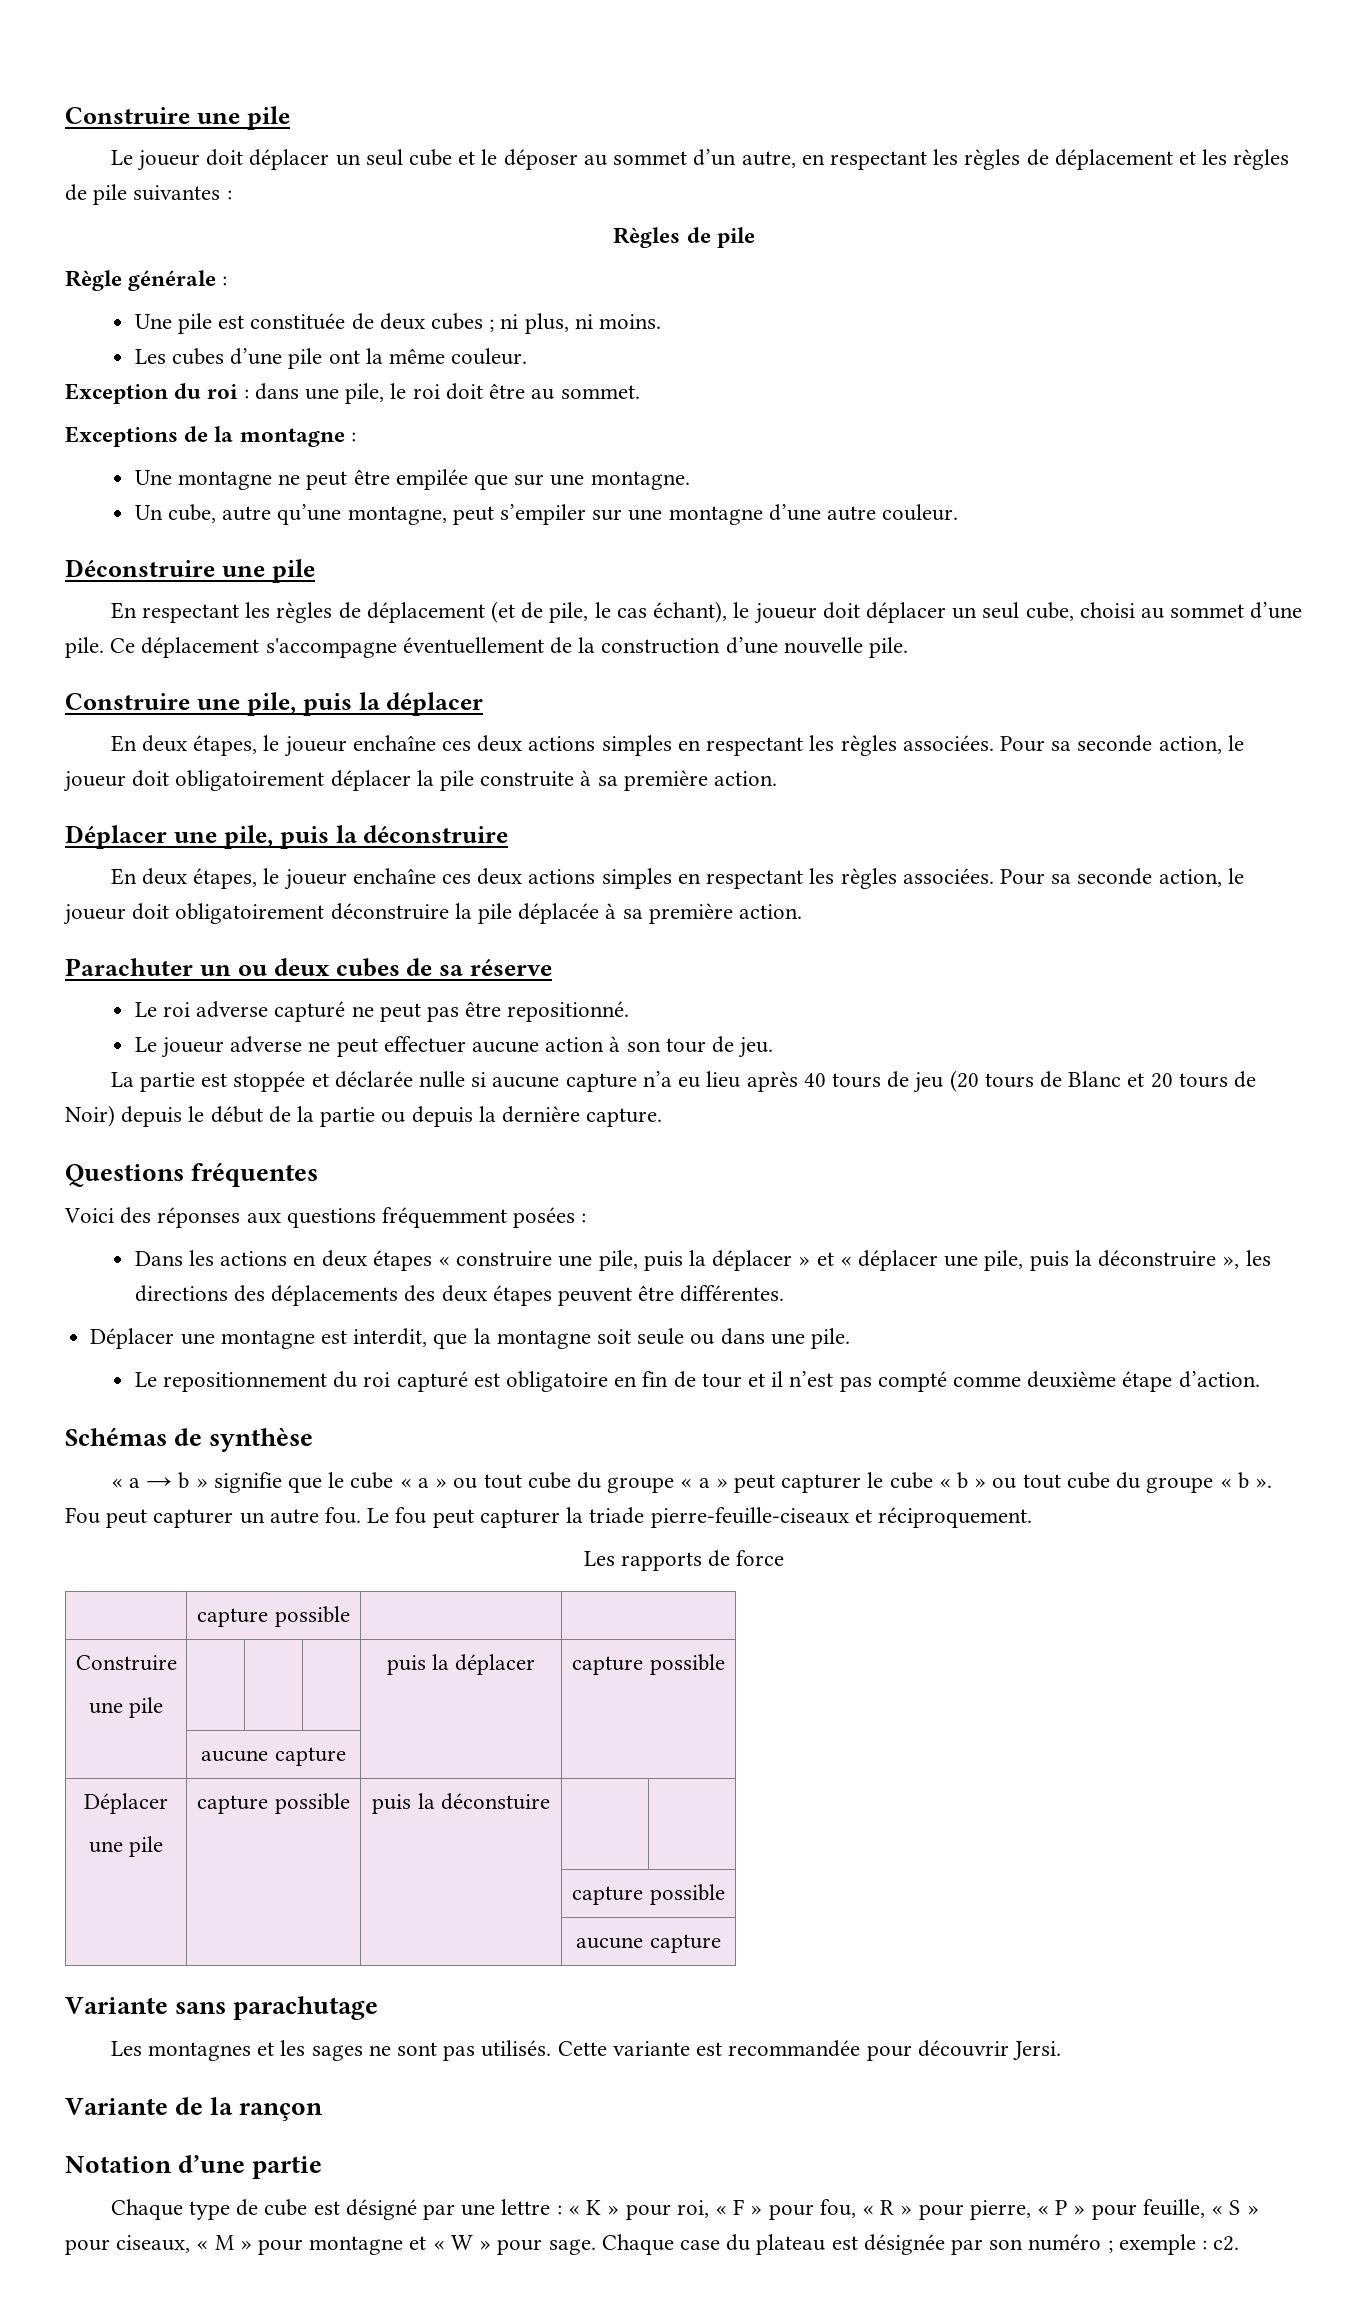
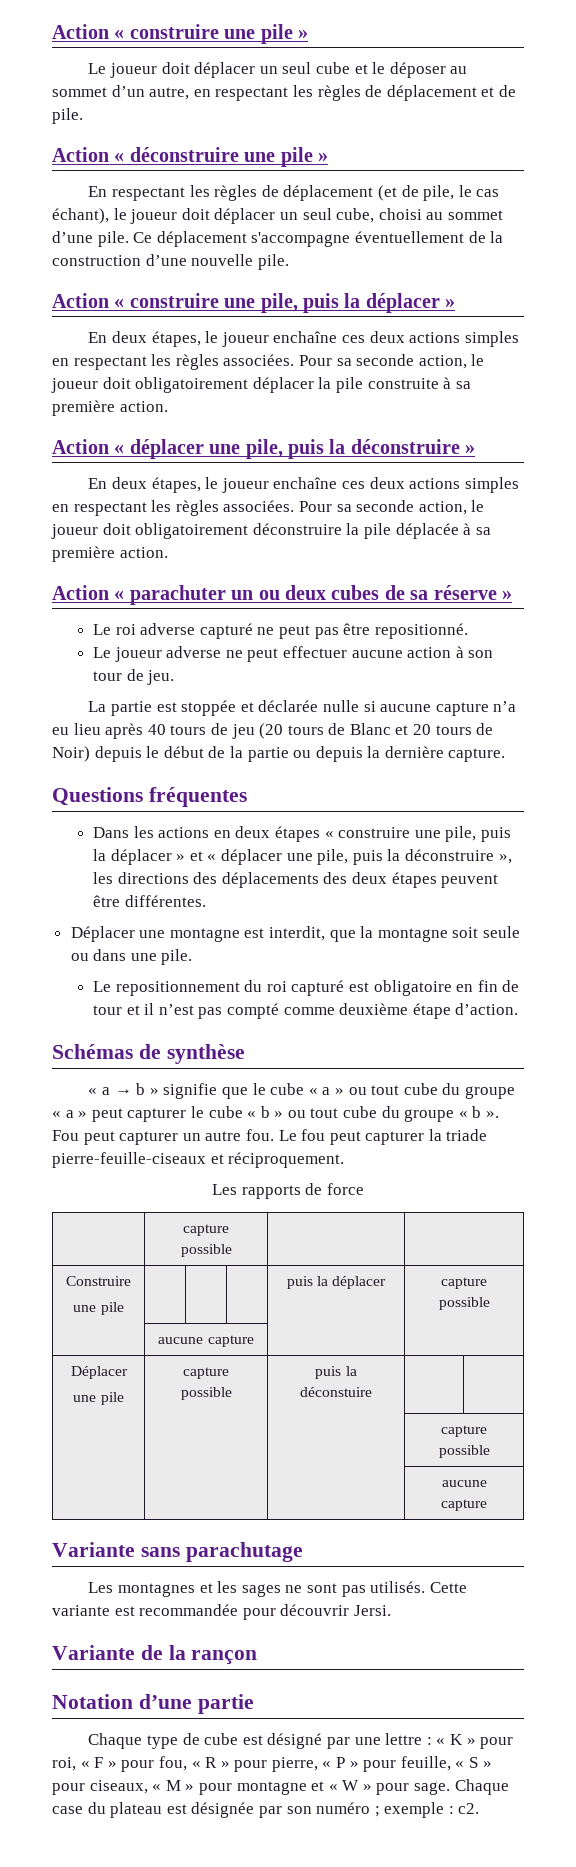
- Construire une pile
+ Action « construire une pile »
- Le joueur doit déplacer un seul cube et le déposer au sommet d’un autre, en respectant les règles de déplacement et les règles de pile suivantes :
- Règles de pile
- Règle générale :
- Une pile est constituée de deux cubes ; ni plus, ni moins.
- Les cubes d’une pile ont la même couleur.
- Exception du roi : dans une pile, le roi doit être au sommet.
- Exceptions de la montagne :
- Une montagne ne peut être empilée que sur une montagne.
- Un cube, autre qu’une montagne, peut s’empiler sur une montagne d’une autre couleur.
- Déconstruire une pile
+ Le joueur doit déplacer un seul cube et le déposer au sommet d’un autre, en respectant les règles de déplacement et de pile.
+ Action « déconstruire une pile »
- Construire une pile, puis la déplacer
+ Action « construire une pile, puis la déplacer »
- Déplacer une pile, puis la déconstruire
+ Action « déplacer une pile, puis la déconstruire »
- Parachuter un ou deux cubes de sa réserve
+ Action « parachuter un ou deux cubes de sa réserve »
- Voici des réponses aux questions fréquemment posées :

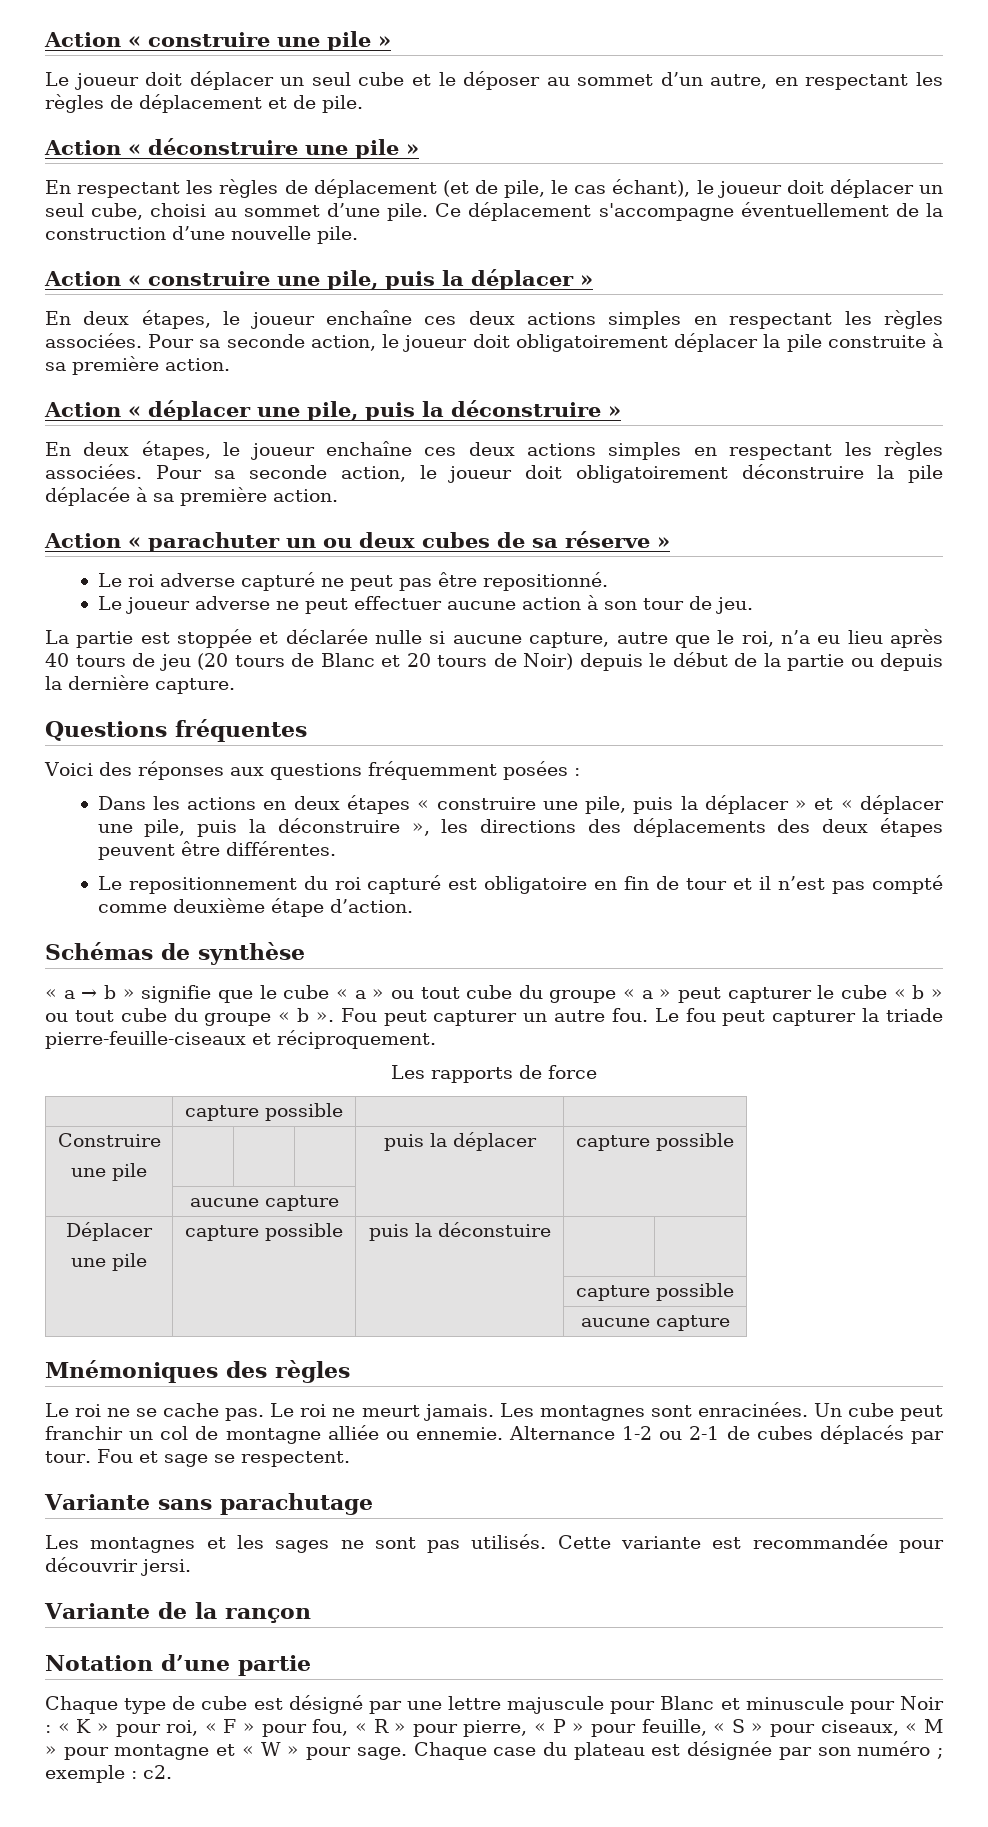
- La partie est stoppée et déclarée nulle si aucune capture n’a eu lieu après 40 tours de jeu (20 tours de Blanc et 20 tours de Noir) depuis le début de la partie ou depuis la dernière capture.
+ La partie est stoppée et déclarée nulle si aucune capture, autre que le roi, n’a eu lieu après 40 tours de jeu (20 tours de Blanc et 20 tours de Noir) depuis le début de la partie ou depuis la dernière capture.
+ Voici des réponses aux questions fréquemment posées :
- Déplacer une montagne est interdit, que la montagne soit seule ou dans une pile.
+ Mnémoniques des règles
+ Le roi ne se cache pas. Le roi ne meurt jamais. Les montagnes sont enracinées. Un cube peut franchir un col de montagne alliée ou ennemie. Alternance 1-2 ou 2-1 de cubes déplacés par tour. Fou et sage se respectent.
- Cette variante est recommandée pour découvrir Jersi.
+ Cette variante est recommandée pour découvrir jersi.
- Chaque type de cube est désigné par une lettre : « K » pour roi, « F » pour fou, « R » pour pierre, « P » pour feuille, « S » pour ciseaux, « M » pour montagne et « W » pour sage.
+ Chaque type de cube est désigné par une lettre majuscule pour Blanc et minuscule pour Noir : « K » pour roi, « F » pour fou, « R » pour pierre, « P » pour feuille, « S » pour ciseaux, « M » pour montagne et « W » pour sage.

